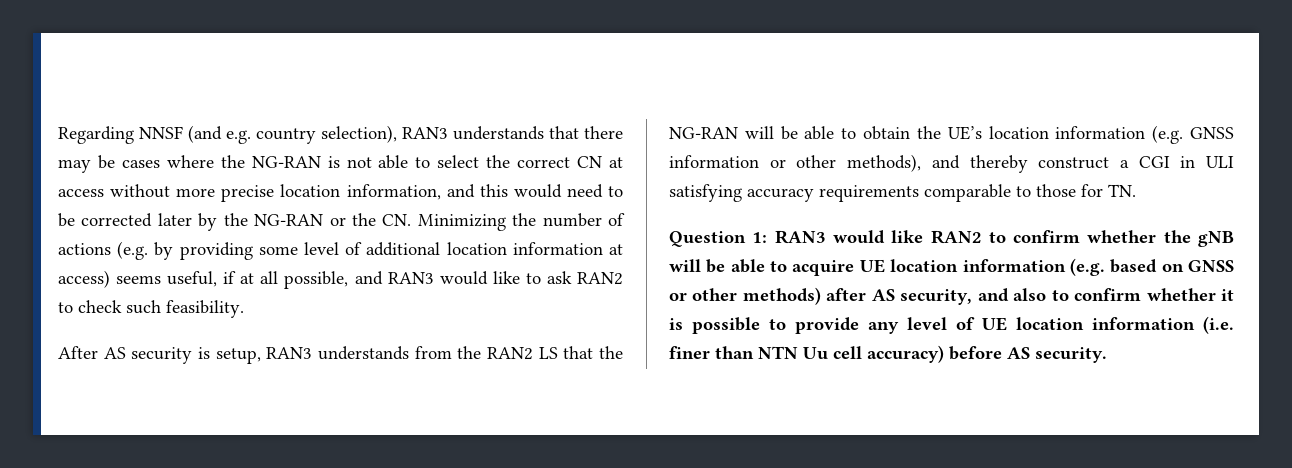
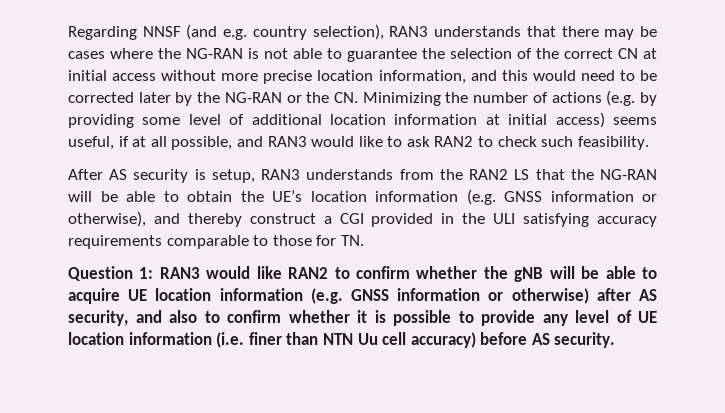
- Regarding NNSF (and e.g. country selection), RAN3 understands that there may be cases where the NG-RAN is not able to select the correct CN at access without more precise location information, and this would need to be corrected later by the NG-RAN or the CN. Minimizing the number of actions (e.g. by providing some level of additional location information at access) seems useful, if at all possible, and RAN3 would like to ask RAN2 to check such feasibility.
+ Regarding NNSF (and e.g. country selection), RAN3 understands that there may be cases where the NG-RAN is not able to guarantee the selection of the correct CN at initial access without more precise location information, and this would need to be corrected later by the NG-RAN or the CN. Minimizing the number of actions (e.g. by providing some level of additional location information at initial access) seems useful, if at all possible, and RAN3 would like to ask RAN2 to check such feasibility.
- After AS security is setup, RAN3 understands from the RAN2 LS that the NG-RAN will be able to obtain the UE’s location information (e.g. GNSS information or other methods), and thereby construct a CGI in ULI satisfying accuracy requirements comparable to those for TN.
+ After AS security is setup, RAN3 understands from the RAN2 LS that the NG-RAN will be able to obtain the UE’s location information (e.g. GNSS information or otherwise), and thereby construct a CGI provided in the ULI satisfying accuracy requirements comparable to those for TN.
- Question 1: RAN3 would like RAN2 to confirm whether the gNB will be able to acquire UE location information (e.g. based on GNSS or other methods) after AS security, and also to confirm whether it is possible to provide any level of UE location information (i.e. finer than NTN Uu cell accuracy) before AS security.
+ Question 1: RAN3 would like RAN2 to confirm whether the gNB will be able to acquire UE location information (e.g. GNSS information or otherwise) after AS security, and also to confirm whether it is possible to provide any level of UE location information (i.e. finer than NTN Uu cell accuracy) before AS security.

